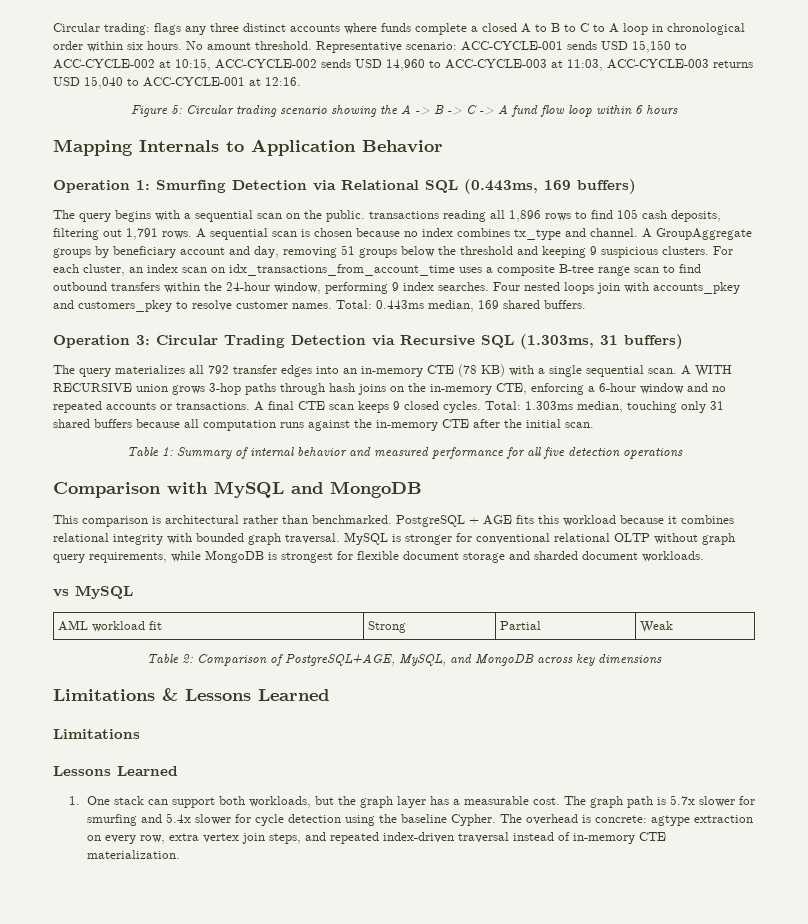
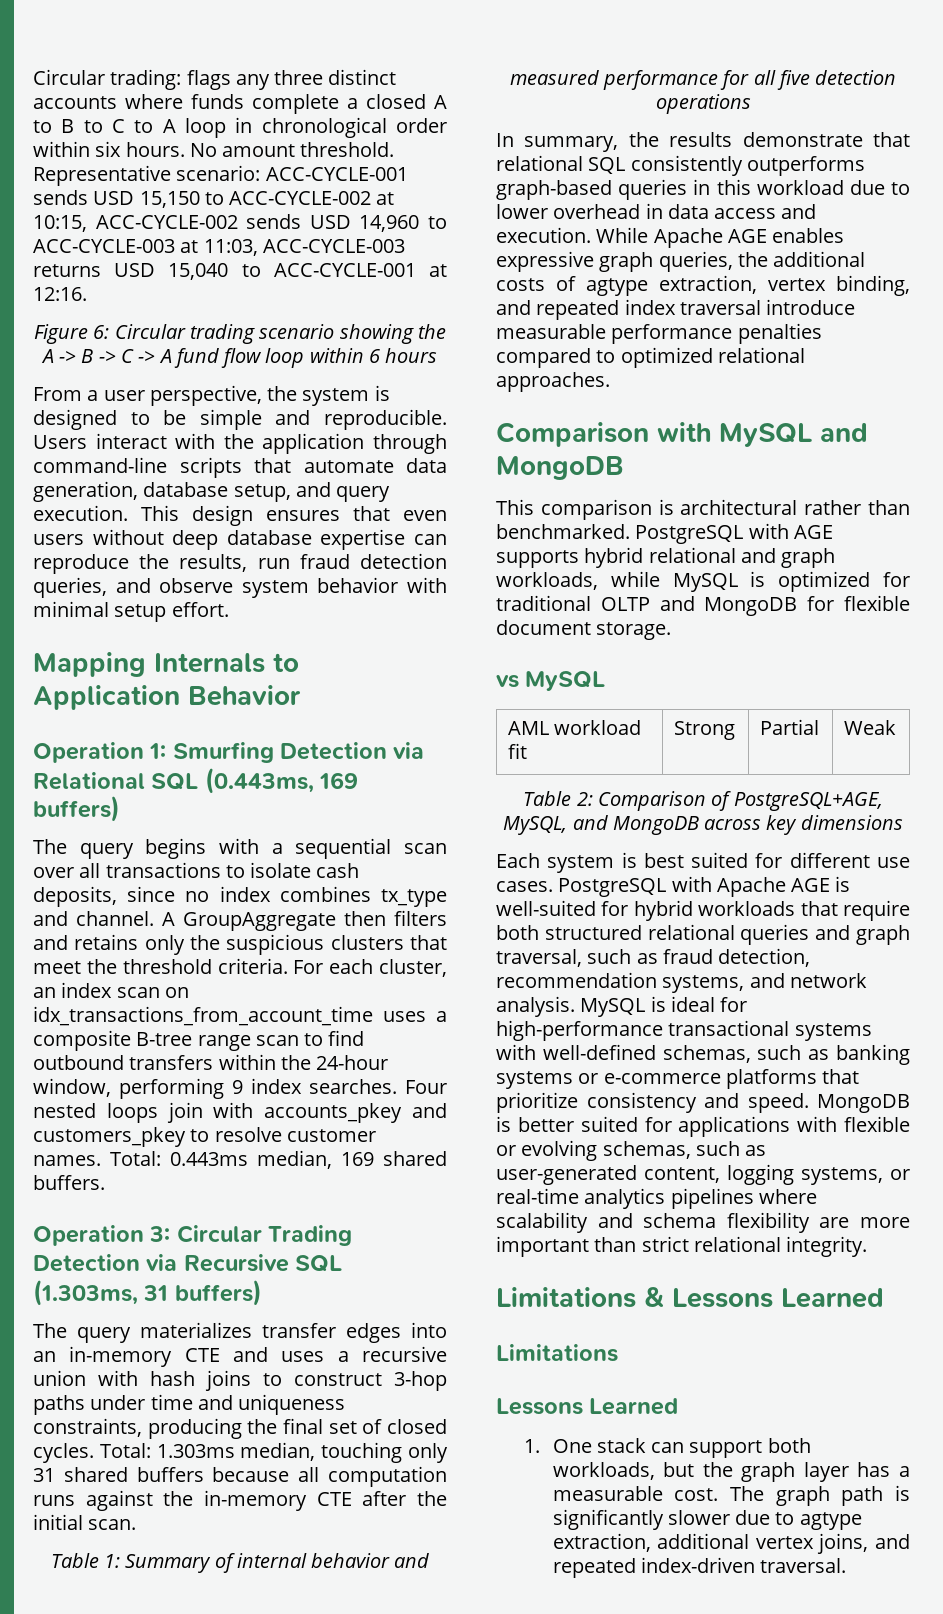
- Figure 5: Circular trading scenario showing the A -> B -> C -> A fund flow loop within 6 hours
+ Figure 6: Circular trading scenario showing the A -> B -> C -> A fund flow loop within 6 hours
+ From a user perspective, the system is designed to be simple and reproducible. Users interact with the application through command-line scripts that automate data generation, database setup, and query execution. This design ensures that even users without deep database expertise can reproduce the results, run fraud detection queries, and observe system behavior with minimal setup effort.
- The query begins with a sequential scan on the public. transactions reading all 1,896 rows to find 105 cash deposits, filtering out 1,791 rows. A sequential scan is chosen because no index combines tx_type and channel.
+ The query begins with a sequential scan over all transactions to isolate cash deposits, since no index combines tx_type and channel.
- A GroupAggregate groups by beneficiary account and day, removing 51 groups below the threshold and keeping 9 suspicious clusters.
+ A GroupAggregate then filters and retains only the suspicious clusters that meet the threshold criteria.
- The query materializes all 792 transfer edges into an in-memory CTE (78 KB) with a single sequential scan. A WITH RECURSIVE union grows 3-hop paths through hash joins on the in-memory CTE, enforcing a 6-hour window and no repeated accounts or transactions. A final CTE scan keeps 9 closed cycles.
+ The query materializes transfer edges into an in-memory CTE and uses a recursive union with hash joins to construct 3-hop paths under time and uniqueness constraints, producing the final set of closed cycles.
+ In summary, the results demonstrate that relational SQL consistently outperforms graph-based queries in this workload due to lower overhead in data access and execution. While Apache AGE enables expressive graph queries, the additional costs of agtype extraction, vertex binding, and repeated index traversal introduce measurable performance penalties compared to optimized relational approaches.
- PostgreSQL + AGE fits this workload because it combines relational integrity with bounded graph traversal. MySQL is stronger for conventional relational OLTP without graph query requirements, while MongoDB is strongest for flexible document storage and sharded document workloads.
+ PostgreSQL with AGE supports hybrid relational and graph workloads, while MySQL is optimized for traditional OLTP and MongoDB for flexible document storage.
+ Each system is best suited for different use cases. PostgreSQL with Apache AGE is well-suited for hybrid workloads that require both structured relational queries and graph traversal, such as fraud detection, recommendation systems, and network analysis. MySQL is ideal for high-performance transactional systems with well-defined schemas, such as banking systems or e-commerce platforms that prioritize consistency and speed. MongoDB is better suited for applications with flexible or evolving schemas, such as user-generated content, logging systems, or real-time analytics pipelines where scalability and schema flexibility are more important than strict relational integrity.
- The graph path is 5.7x slower for smurfing and 5.4x slower for cycle detection using the baseline Cypher. The overhead is concrete: agtype extraction on every row, extra vertex join steps, and repeated index-driven traversal instead of in-memory CTE materialization.
+ The graph path is significantly slower due to agtype extraction, additional vertex joins, and repeated index-driven traversal.

